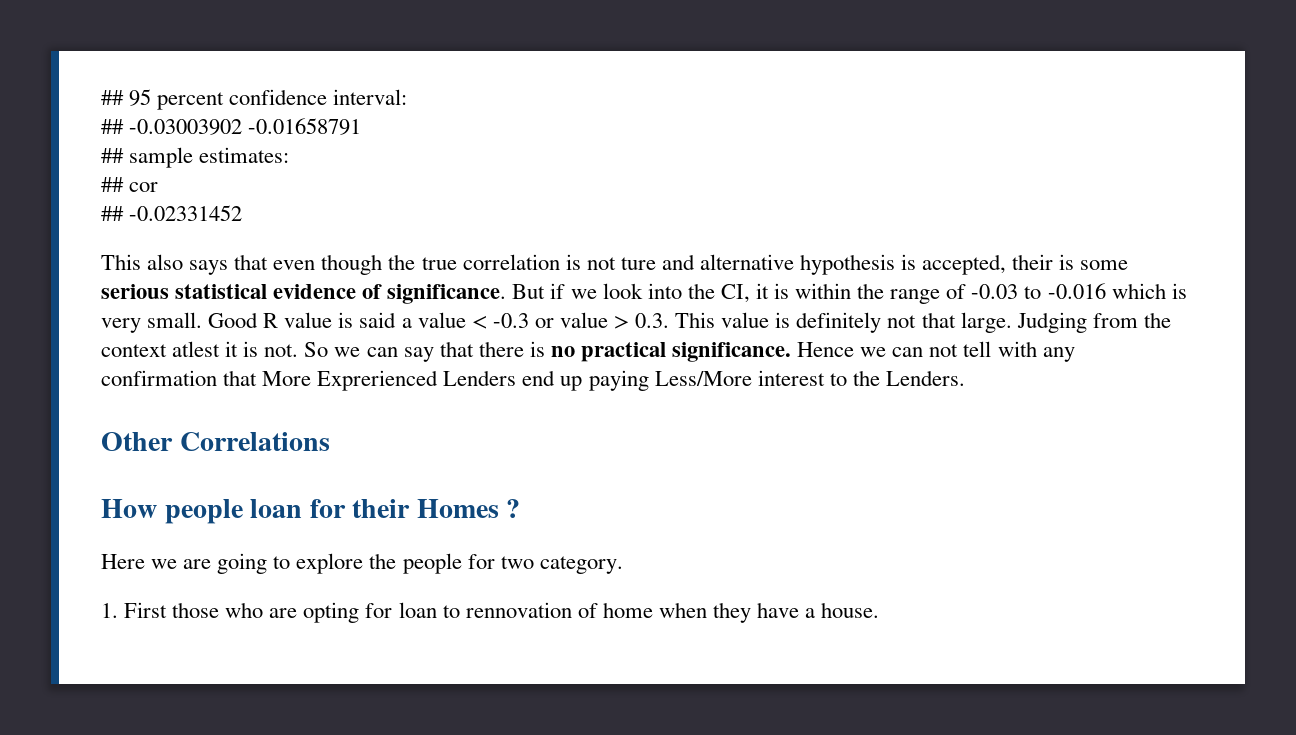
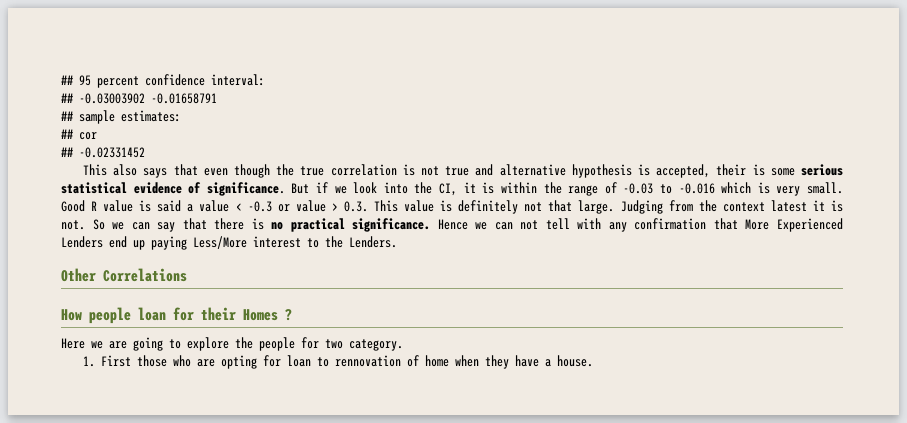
- This also says that even though the true correlation is not ture and alternative hypothesis is accepted, their is some serious statistical evidence of significance.
+ This also says that even though the true correlation is not true and alternative hypothesis is accepted, their is some serious statistical evidence of significance.
- Judging from the context atlest it is not.
+ Judging from the context latest it is not.
- Hence we can not tell with any confirmation that More Exprerienced Lenders end up paying Less/More interest to the Lenders.
+ Hence we can not tell with any confirmation that More Experienced Lenders end up paying Less/More interest to the Lenders.

